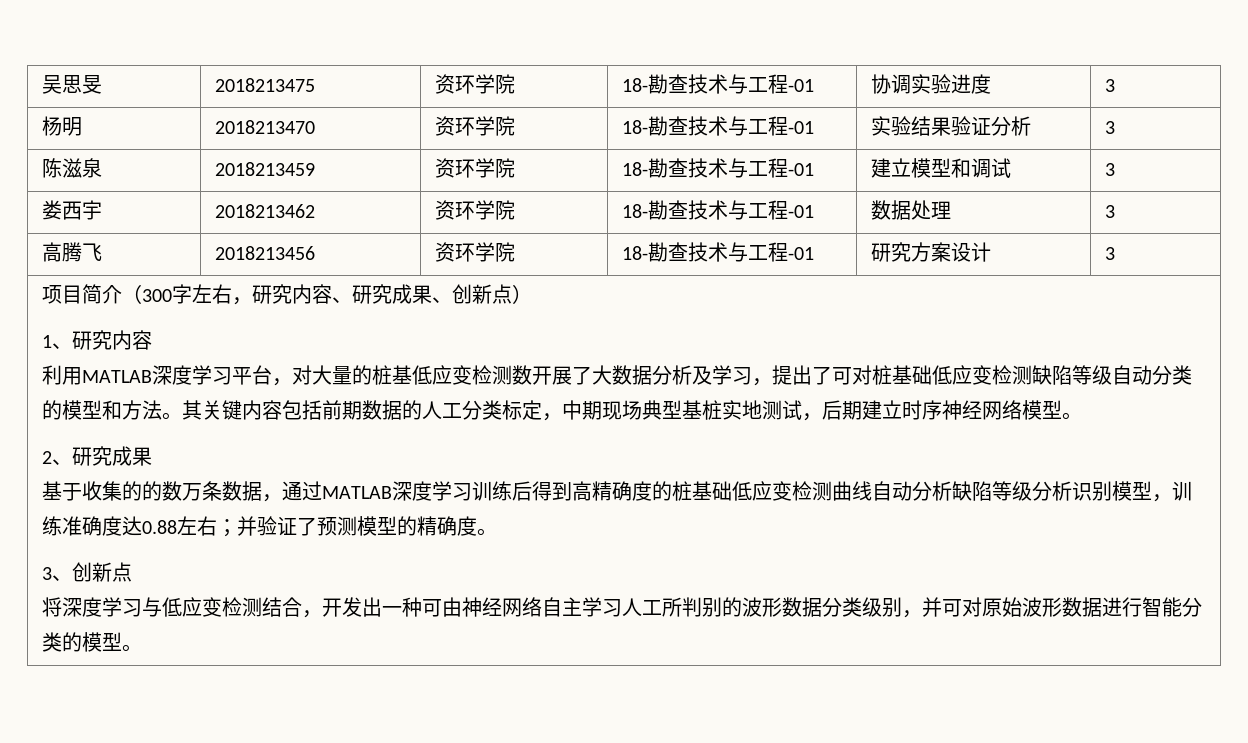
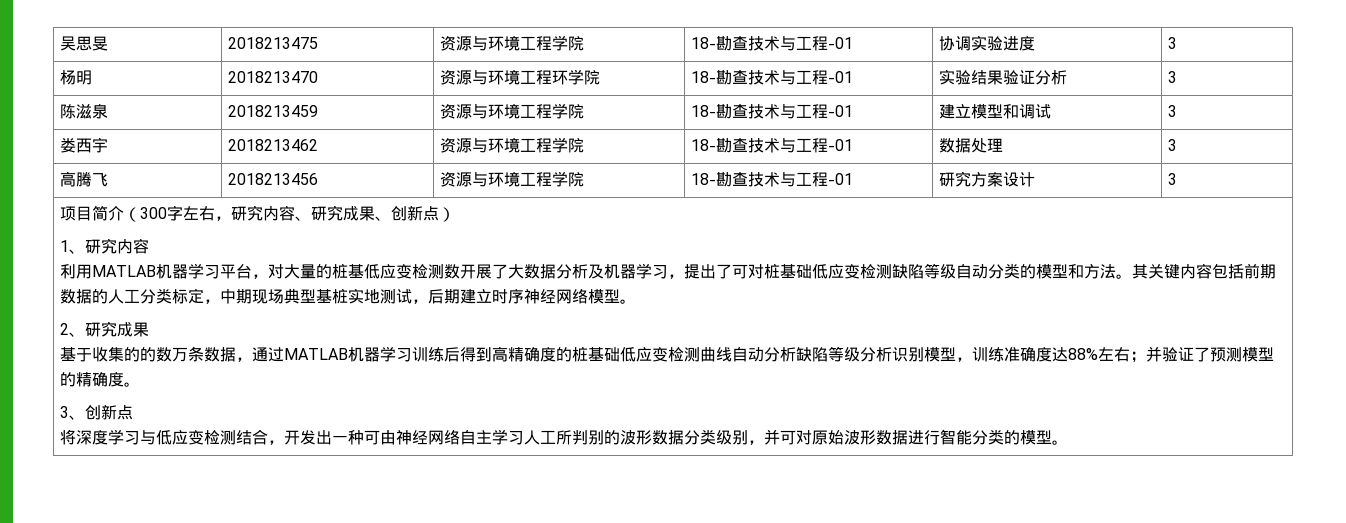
- 吴思旻 | 2018213475 | 资环学院 | 18-勘查技术与工程-01 | 协调实验进度 | 3
+ 吴思旻 | 2018213475 | 资源与环境工程学院 | 18-勘查技术与工程-01 | 协调实验进度 | 3
- 杨明 | 2018213470 | 资环学院 | 18-勘查技术与工程-01 | 实验结果验证分析 | 3
+ 杨明 | 2018213470 | 资源与环境工程环学院 | 18-勘查技术与工程-01 | 实验结果验证分析 | 3
- 陈滋泉 | 2018213459 | 资环学院 | 18-勘查技术与工程-01 | 建立模型和调试 | 3
+ 陈滋泉 | 2018213459 | 资源与环境工程学院 | 18-勘查技术与工程-01 | 建立模型和调试 | 3
- 娄西宇 | 2018213462 | 资环学院 | 18-勘查技术与工程-01 | 数据处理 | 3
+ 娄西宇 | 2018213462 | 资源与环境工程学院 | 18-勘查技术与工程-01 | 数据处理 | 3
- 高腾飞 | 2018213456 | 资环学院 | 18-勘查技术与工程-01 | 研究方案设计 | 3
+ 高腾飞 | 2018213456 | 资源与环境工程学院 | 18-勘查技术与工程-01 | 研究方案设计 | 3
- 利用MATLAB深度学习平台，对大量的桩基低应变检测数开展了大数据分析及学习，提出了可对桩基础低应变检测缺陷等级自动分类的模型和方法。
+ 利用MATLAB机器学习平台，对大量的桩基低应变检测数开展了大数据分析及机器学习，提出了可对桩基础低应变检测缺陷等级自动分类的模型和方法。
- 基于收集的的数万条数据，通过MATLAB深度学习训练后得到高精确度的桩基础低应变检测曲线自动分析缺陷等级分析识别模型，训练准确度达0.88左右；并验证了预测模型的精确度。
+ 基于收集的的数万条数据，通过MATLAB机器学习训练后得到高精确度的桩基础低应变检测曲线自动分析缺陷等级分析识别模型，训练准确度达88%左右；并验证了预测模型的精确度。

